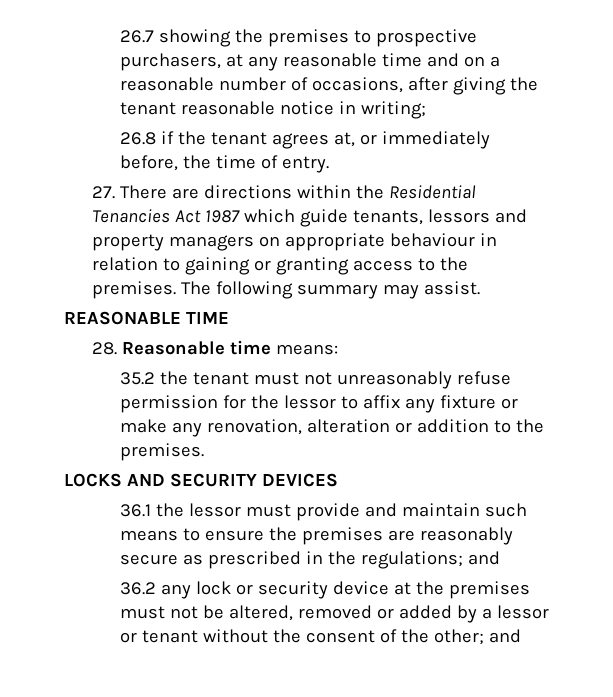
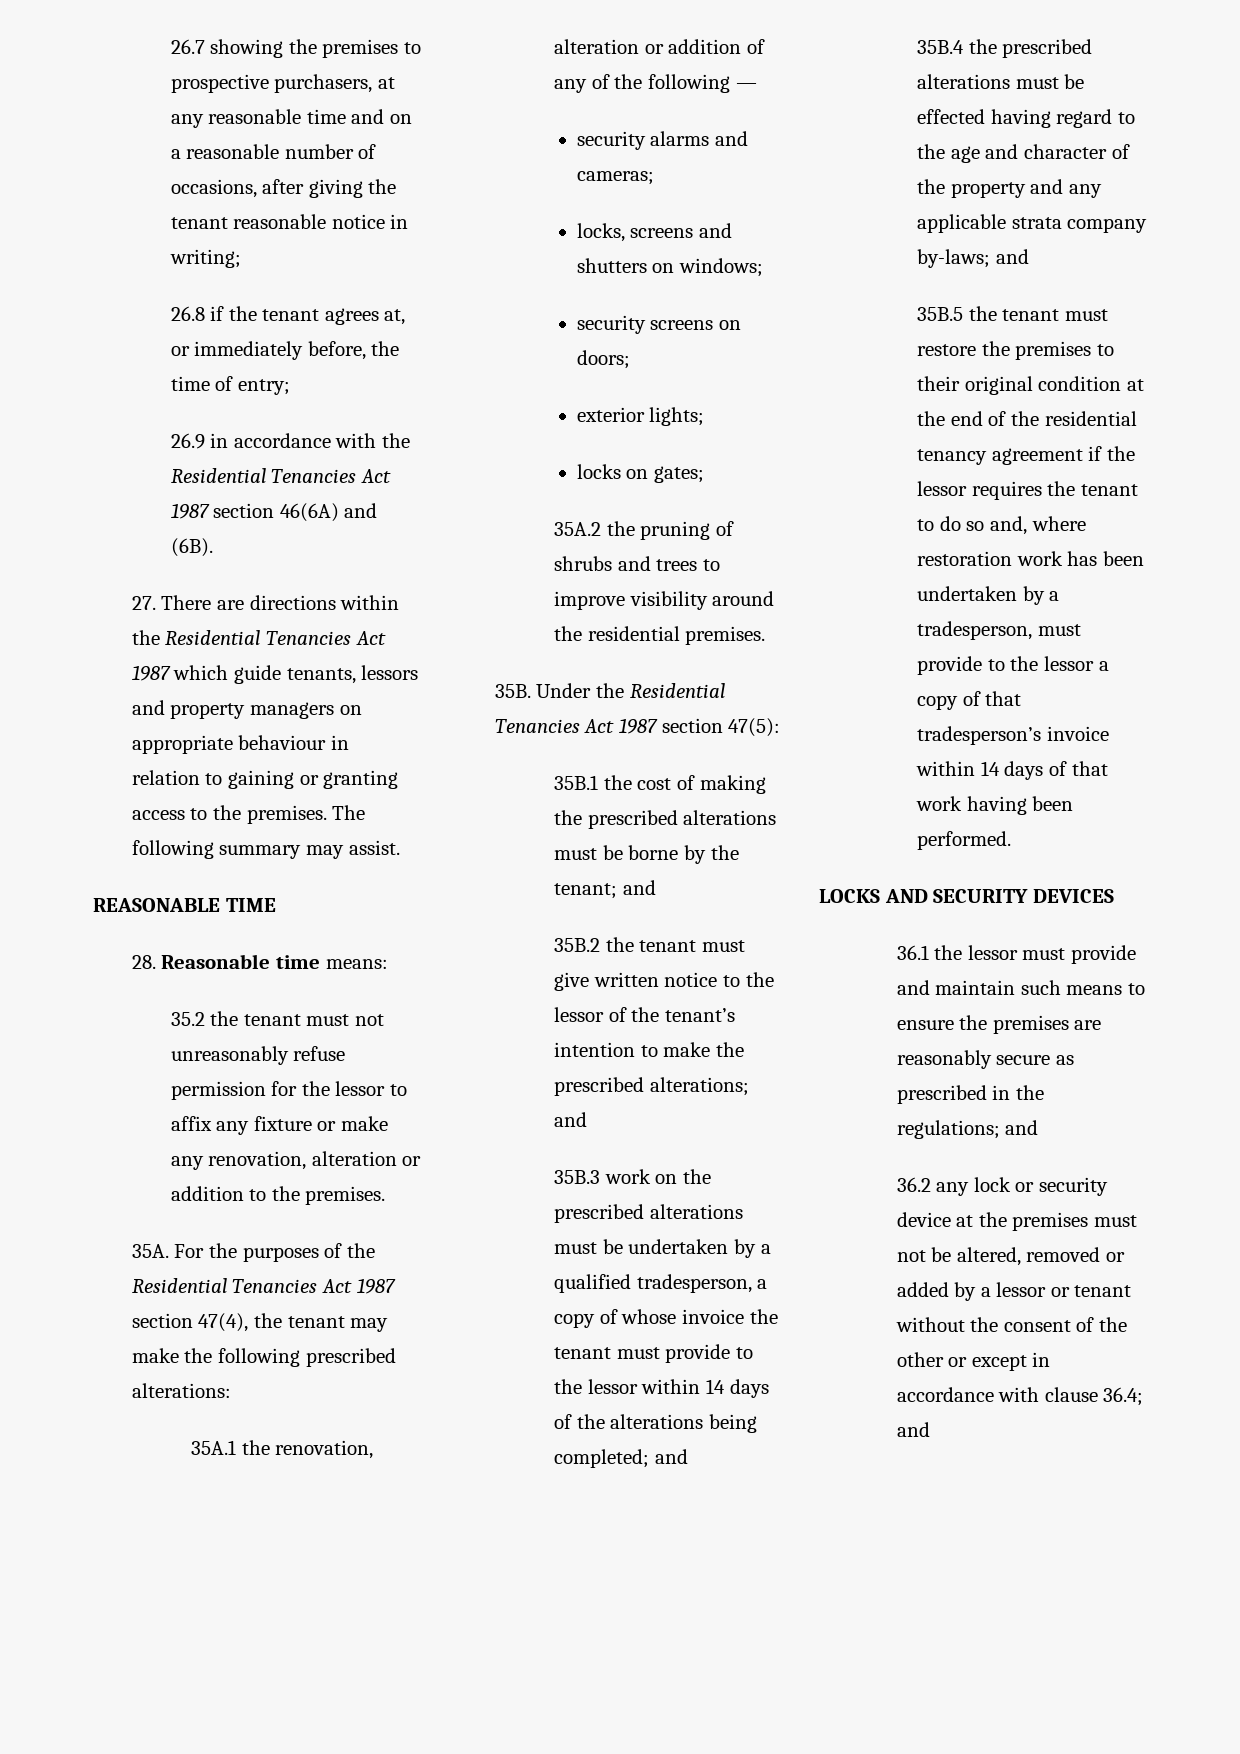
- 26.8 if the tenant agrees at, or immediately before, the time of entry.
+ 26.8 if the tenant agrees at, or immediately before, the time of entry;
+ 26.9 in accordance with the Residential Tenancies Act 1987 section 46(6A) and (6B).
+ 35A. For the purposes of the Residential Tenancies Act 1987 section 47(4), the tenant may make the following prescribed alterations:
+ 35A.1 the renovation, alteration or addition of any of the following —
+ security alarms and cameras;
+ locks, screens and shutters on windows;
+ security screens on doors;
+ exterior lights;
+ locks on gates;
+ 35A.2 the pruning of shrubs and trees to improve visibility around the residential premises.
+ 35B. Under the Residential Tenancies Act 1987 section 47(5):
+ 35B.1 the cost of making the prescribed alterations must be borne by the tenant; and
+ 35B.2 the tenant must give written notice to the lessor of the tenant’s intention to make the prescribed alterations; and
+ 35B.3 work on the prescribed alterations must be undertaken by a qualified tradesperson, a copy of whose invoice the tenant must provide to the lessor within 14 days of the alterations being completed; and
+ 35B.4 the prescribed alterations must be effected having regard to the age and character of the property and any applicable strata company by-laws; and
+ 35B.5 the tenant must restore the premises to their original condition at the end of the residential tenancy agreement if the lessor requires the tenant to do so and, where restoration work has been undertaken by a tradesperson, must provide to the lessor a copy of that tradesperson’s invoice within 14 days of that work having been performed.
- 36.2 any lock or security device at the premises must not be altered, removed or added by a lessor or tenant without the consent of the other; and
+ 36.2 any lock or security device at the premises must not be altered, removed or added by a lessor or tenant without the consent of the other or except in accordance with clause 36.4; and

